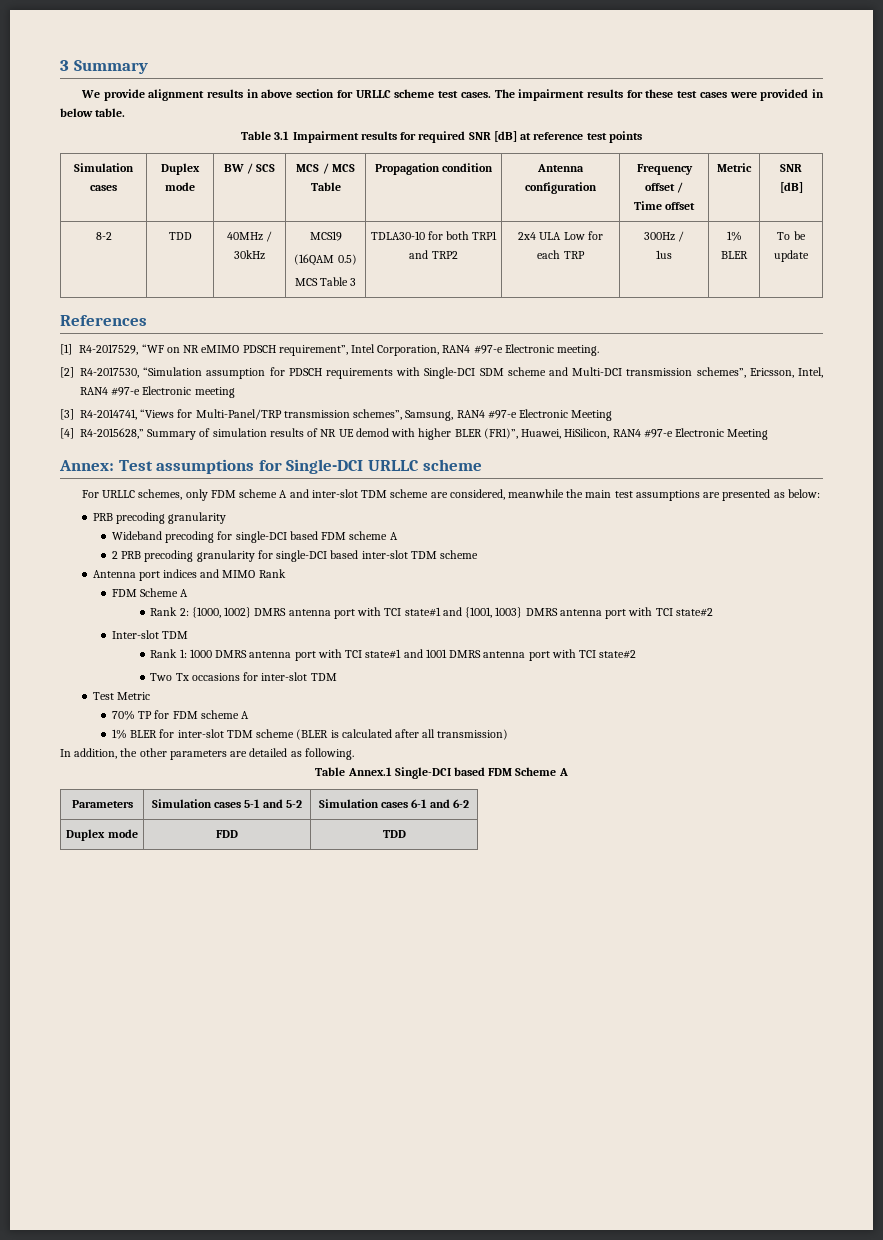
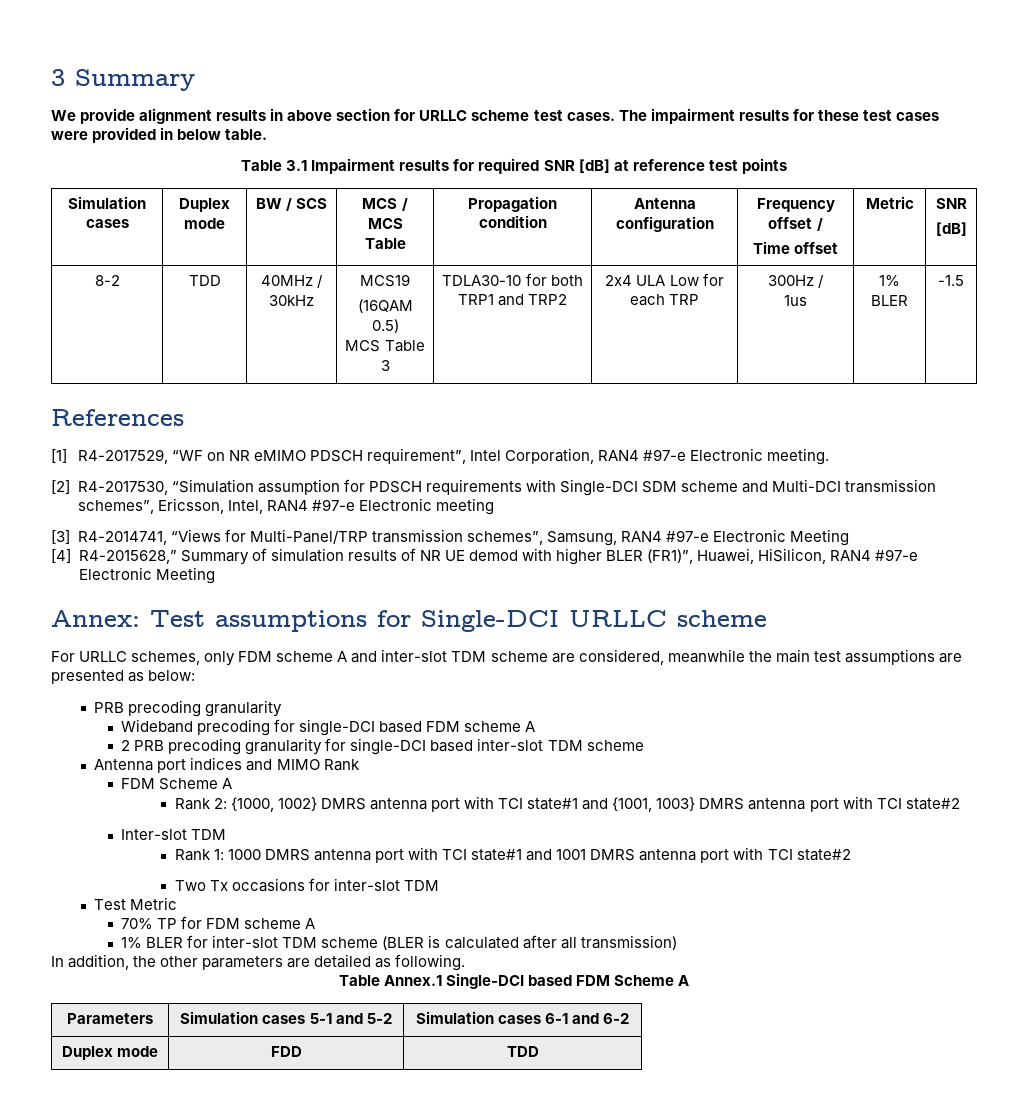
  8-2 | TDD | 40MHz / 30kHz | MCS19
  (16QAM 0.5)
  MCS Table 3 | TDLA30-10 for both TRP1 and TRP2 | 2x4 ULA Low for each TRP | 300Hz /
- 1us | 1% BLER | To be update
+ 1us | 1% BLER | -1.5

